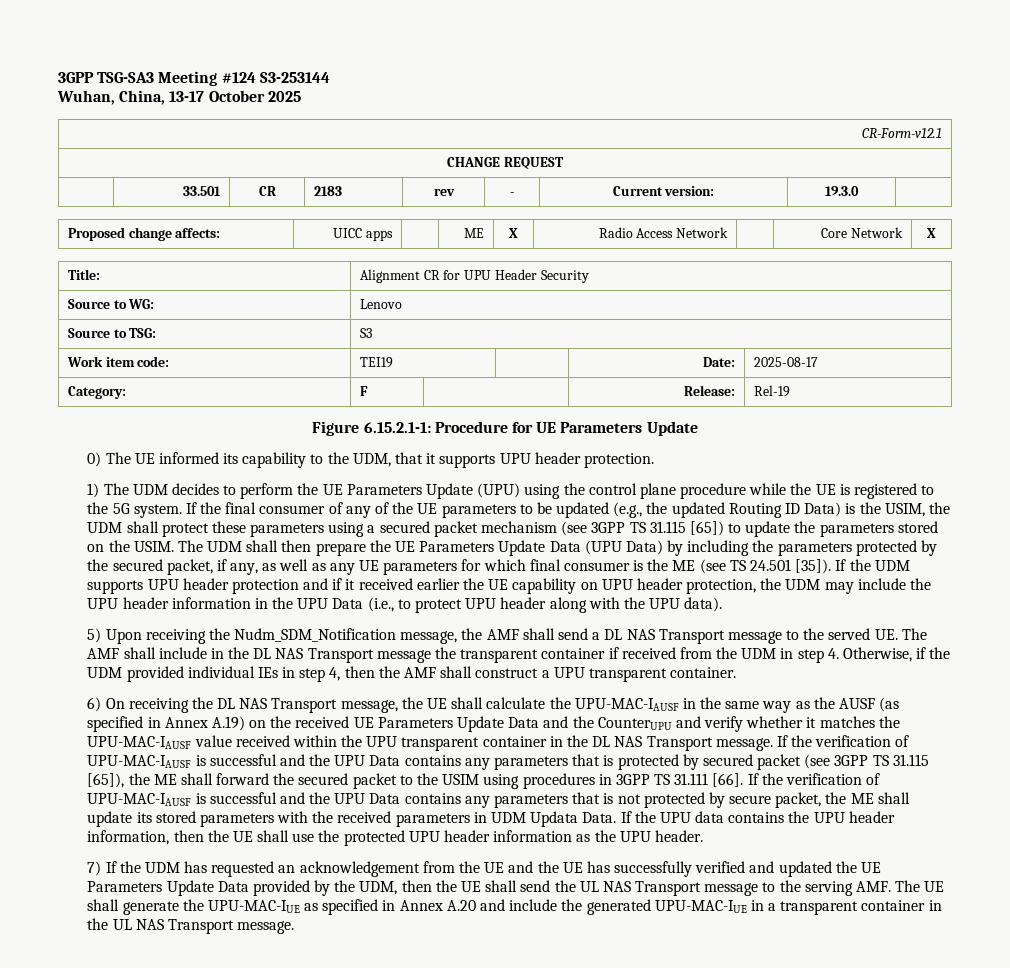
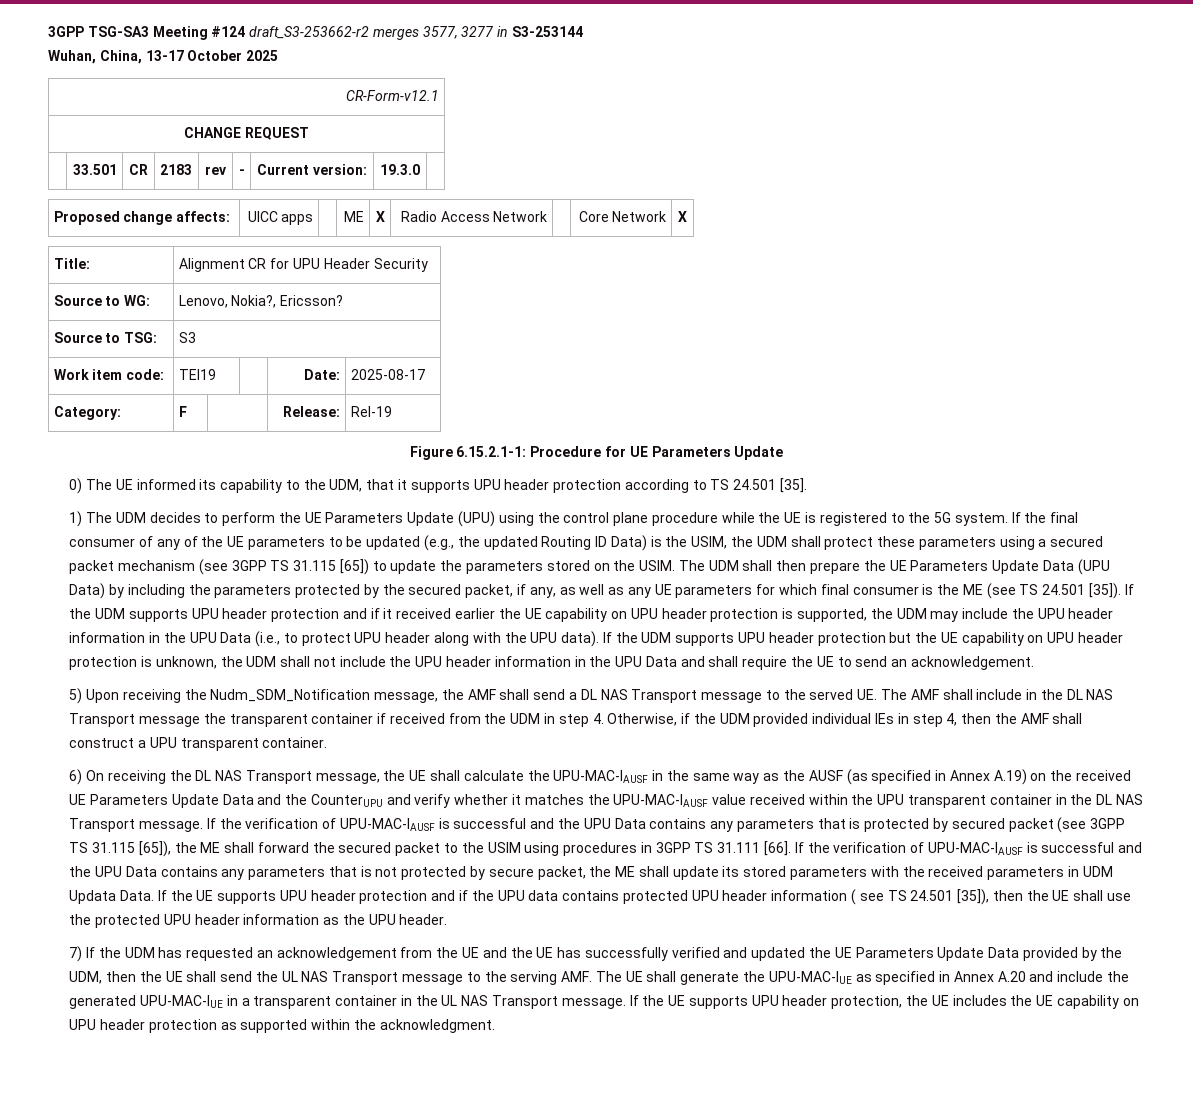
- 3GPP TSG-SA3 Meeting #124 S3-253144
+ 3GPP TSG-SA3 Meeting #124 draft_S3-253662-r2 merges 3577, 3277 in S3-253144
- Source to WG: | Lenovo
+ Source to WG: | Lenovo, Nokia?, Ericsson?
- 0) The UE informed its capability to the UDM, that it supports UPU header protection.
+ 0) The UE informed its capability to the UDM, that it supports UPU header protection according to TS 24.501 [35].
- If the UDM supports UPU header protection and if it received earlier the UE capability on UPU header protection, the UDM may include the UPU header information in the UPU Data (i.e., to protect UPU header along with the UPU data).
+ If the UDM supports UPU header protection and if it received earlier the UE capability on UPU header protection is supported, the UDM may include the UPU header information in the UPU Data (i.e., to protect UPU header along with the UPU data). If the UDM supports UPU header protection but the UE capability on UPU header protection is unknown, the UDM shall not include the UPU header information in the UPU Data and shall require the UE to send an acknowledgement.
- If the UPU data contains the UPU header information, then the UE shall use the protected UPU header information as the UPU header.
+ If the UE supports UPU header protection and if the UPU data contains protected UPU header information ( see TS 24.501 [35]), then the UE shall use the protected UPU header information as the UPU header.
+ If the UE supports UPU header protection, the UE includes the UE capability on UPU header protection as supported within the acknowledgment.

